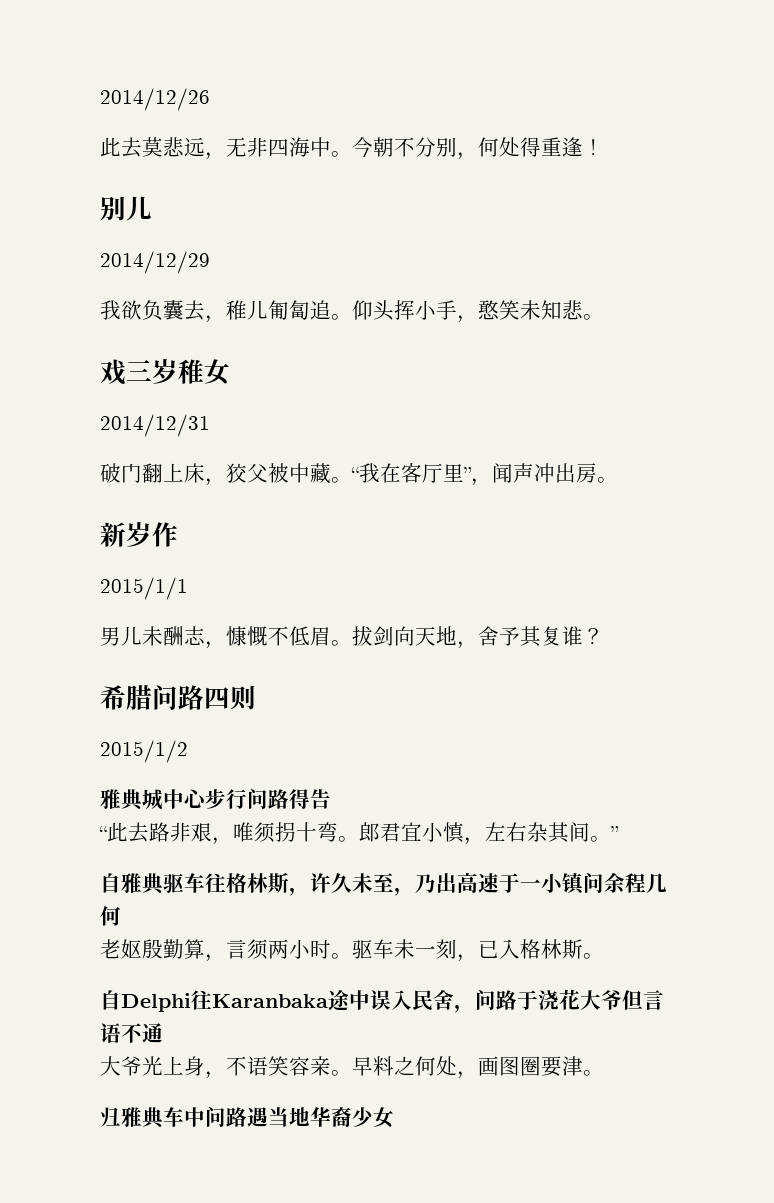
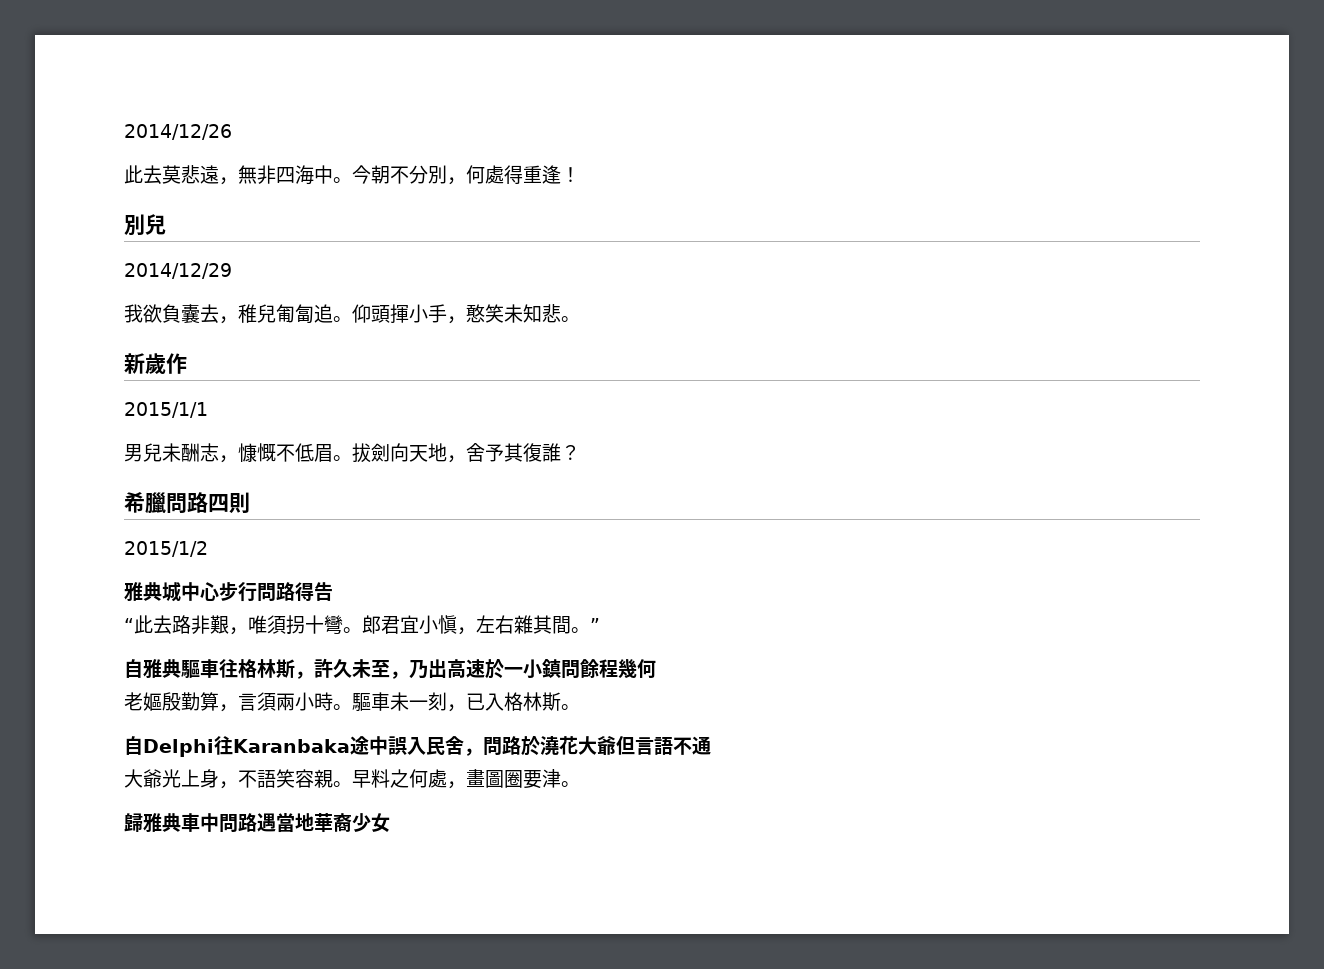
- 此去莫悲远，无非四海中。
+ 此去莫悲遠，無非四海中。
- 今朝不分别，何处得重逢！
+ 今朝不分別，何處得重逢！
- 别儿
+ 別兒
- 我欲负囊去，稚儿匍匐追。
+ 我欲負囊去，稚兒匍匐追。
- 仰头挥小手，憨笑未知悲。
+ 仰頭揮小手，憨笑未知悲。
- 戏三岁稚女
- 2014/12/31
- 破门翻上床，狡父被中藏。“我在客厅里”，闻声冲出房。
- 新岁作
+ 新歲作
- 男儿未酬志，慷慨不低眉。
+ 男兒未酬志，慷慨不低眉。
- 拔剑向天地，舍予其复谁？
+ 拔劍向天地，舍予其復誰？
- 希腊问路四则
+ 希臘問路四則
- 雅典城中心步行问路得告
+ 雅典城中心步行問路得告
- “此去路非艰，唯须拐十弯。郎君宜小慎，左右杂其间。”
+ “此去路非艱，唯須拐十彎。郎君宜小愼，左右雜其間。”
- 自雅典驱车往格林斯，许久未至，乃出高速于一小镇问余程几何
+ 自雅典驅車往格林斯，許久未至，乃出高速於一小鎮問餘程幾何
- 老妪殷勤算，言须两小时。驱车未一刻，已入格林斯。
+ 老嫗殷勤算，言須兩小時。驅車未一刻，已入格林斯。
- 自Delphi往Karanbaka途中误入民舍，问路于浇花大爷但言语不通
+ 自Delphi往Karanbaka途中誤入民舍，問路於澆花大爺但言語不通
- 大爷光上身，不语笑容亲。
+ 大爺光上身，不語笑容親。
- 早料之何处，画图圈要津。
+ 早料之何處，畫圖圈要津。
- 归雅典车中问路遇当地华裔少女
+ 歸雅典車中問路遇當地華裔少女

